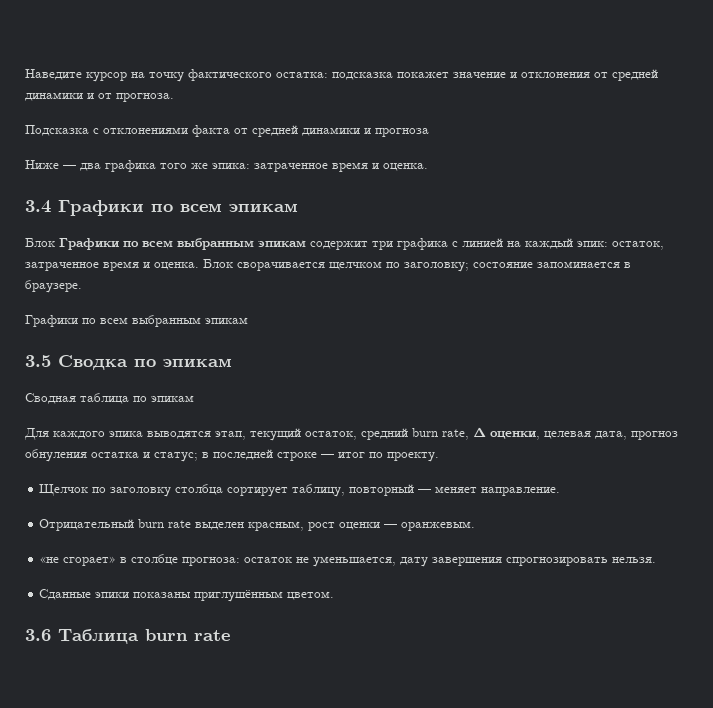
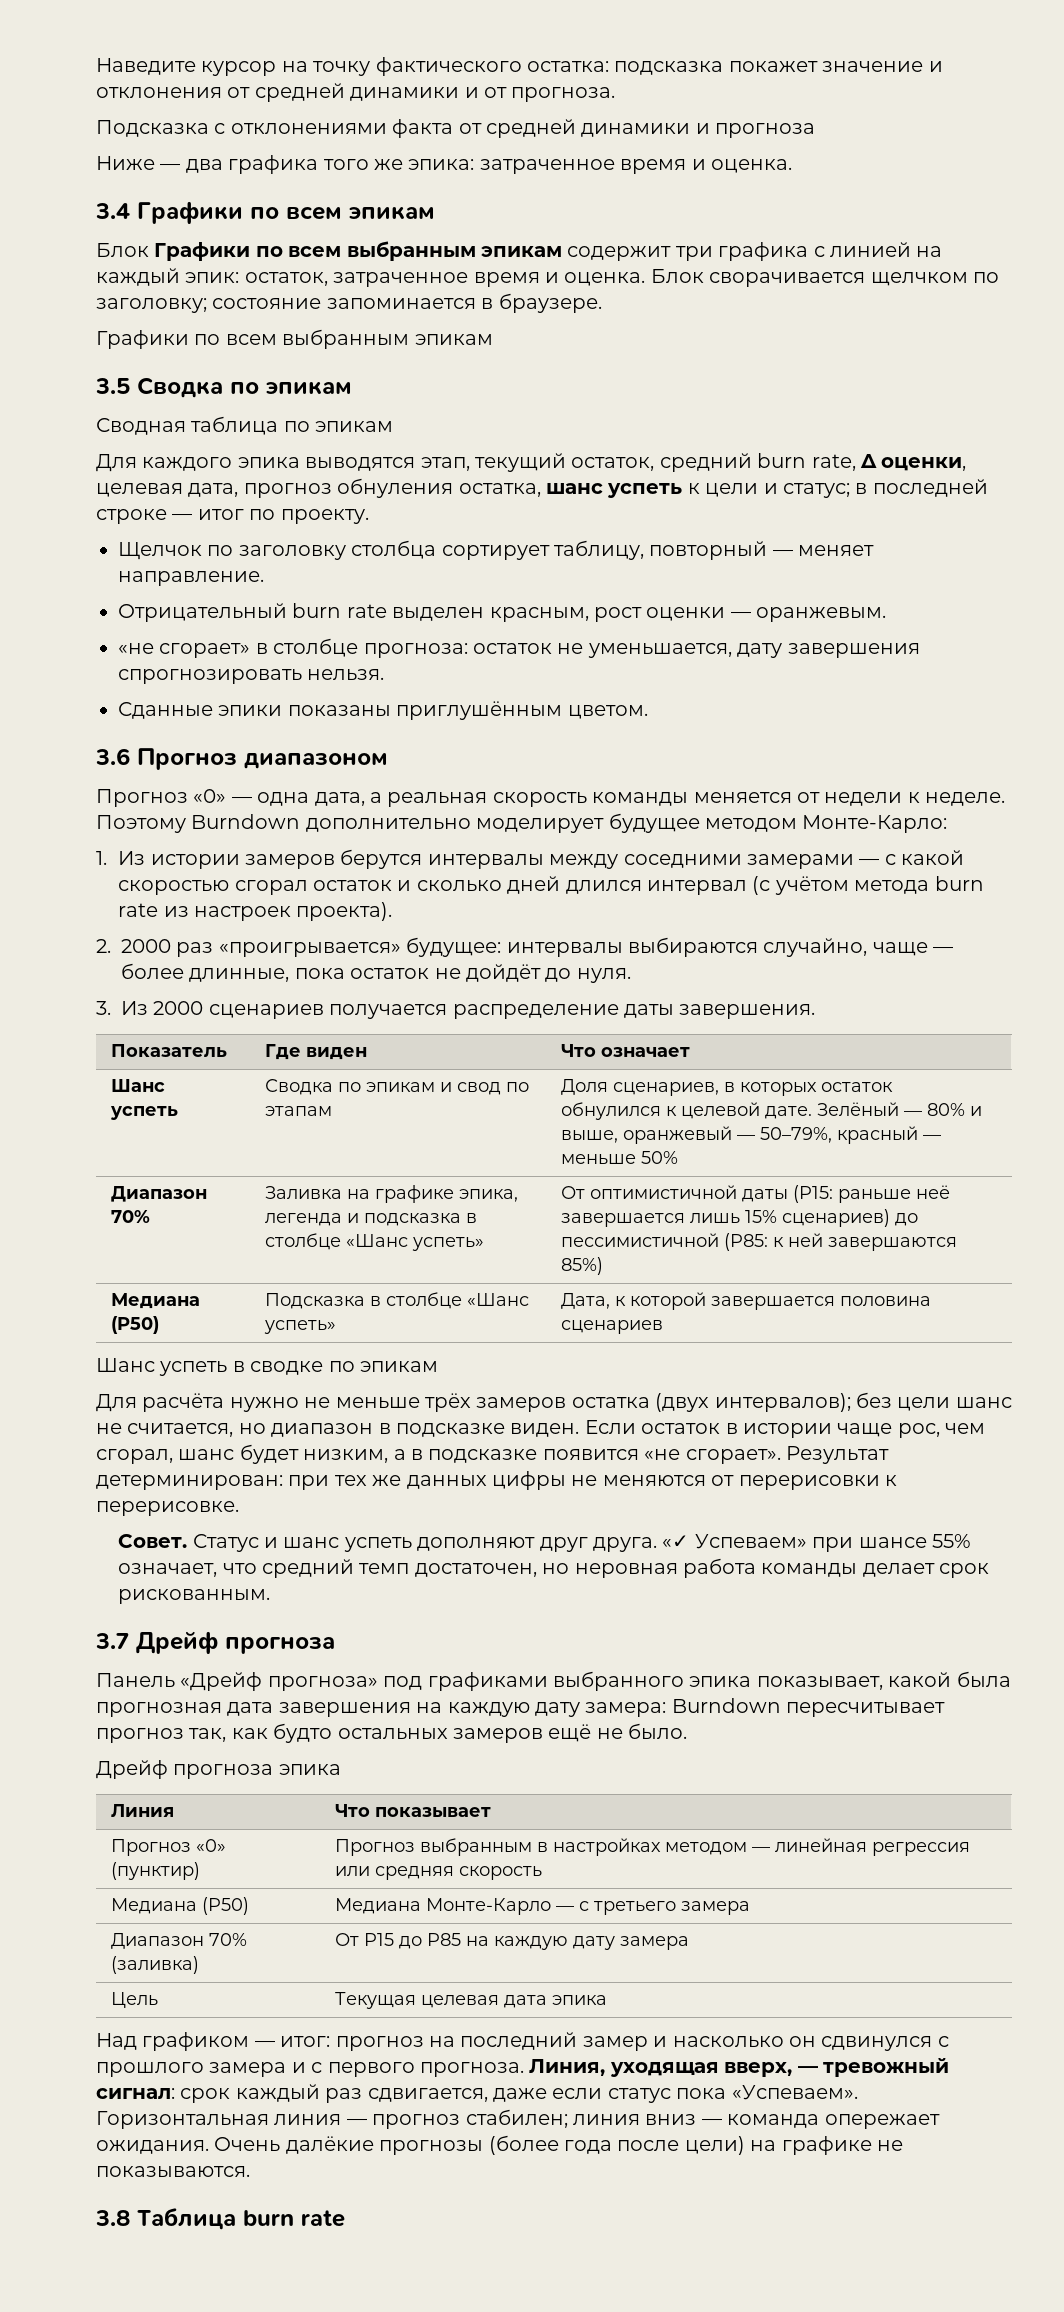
- Для каждого эпика выводятся этап, текущий остаток, средний burn rate, Δ оценки, целевая дата, прогноз обнуления остатка и статус; в последней строке — итог по проекту.
+ Для каждого эпика выводятся этап, текущий остаток, средний burn rate, Δ оценки, целевая дата, прогноз обнуления остатка, шанс успеть к цели и статус; в последней строке — итог по проекту.
- 3.6 Таблица burn rate
+ 3.6 Прогноз диапазоном
+ Прогноз «0» — одна дата, а реальная скорость команды меняется от недели к неделе. Поэтому Burndown дополнительно моделирует будущее методом Монте-Карло:
+ 1. Из истории замеров берутся интервалы между соседними замерами — с какой скоростью сгорал остаток и сколько дней длился интервал (с учётом метода burn rate из настроек проекта).
+ 2. 2000 раз «проигрывается» будущее: интервалы выбираются случайно, чаще — более длинные, пока остаток не дойдёт до нуля.
+ 3. Из 2000 сценариев получается распределение даты завершения.
+ Показатель | Где виден | Что означает
+ Шанс успеть | Сводка по эпикам и свод по этапам | Доля сценариев, в которых остаток обнулился к целевой дате. Зелёный — 80% и выше, оранжевый — 50–79%, красный — меньше 50%
+ Диапазон 70% | Заливка на графике эпика, легенда и подсказка в столбце «Шанс успеть» | От оптимистичной даты (P15: раньше неё завершается лишь 15% сценариев) до пессимистичной (P85: к ней завершаются 85%)
+ Медиана (P50) | Подсказка в столбце «Шанс успеть» | Дата, к которой завершается половина сценариев
+ Шанс успеть в сводке по эпикам
+ Для расчёта нужно не меньше трёх замеров остатка (двух интервалов); без цели шанс не считается, но диапазон в подсказке виден. Если остаток в истории чаще рос, чем сгорал, шанс будет низким, а в подсказке появится «не сгорает». Результат детерминирован: при тех же данных цифры не меняются от перерисовки к перерисовке.
+ Совет. Статус и шанс успеть дополняют друг друга. «✓ Успеваем» при шансе 55% означает, что средний темп достаточен, но неровная работа команды делает срок рискованным.
+ 3.7 Дрейф прогноза
+ Панель «Дрейф прогноза» под графиками выбранного эпика показывает, какой была прогнозная дата завершения на каждую дату замера: Burndown пересчитывает прогноз так, как будто остальных замеров ещё не было.
+ Дрейф прогноза эпика
+ Линия | Что показывает
+ Прогноз «0» (пунктир) | Прогноз выбранным в настройках методом — линейная регрессия или средняя скорость
+ Медиана (P50) | Медиана Монте-Карло — с третьего замера
+ Диапазон 70% (заливка) | От P15 до P85 на каждую дату замера
+ Цель | Текущая целевая дата эпика
+ Над графиком — итог: прогноз на последний замер и насколько он сдвинулся с прошлого замера и с первого прогноза. Линия, уходящая вверх, — тревожный сигнал: срок каждый раз сдвигается, даже если статус пока «Успеваем». Горизонтальная линия — прогноз стабилен; линия вниз — команда опережает ожидания. Очень далёкие прогнозы (более года после цели) на графике не показываются.
+ 3.8 Таблица burn rate

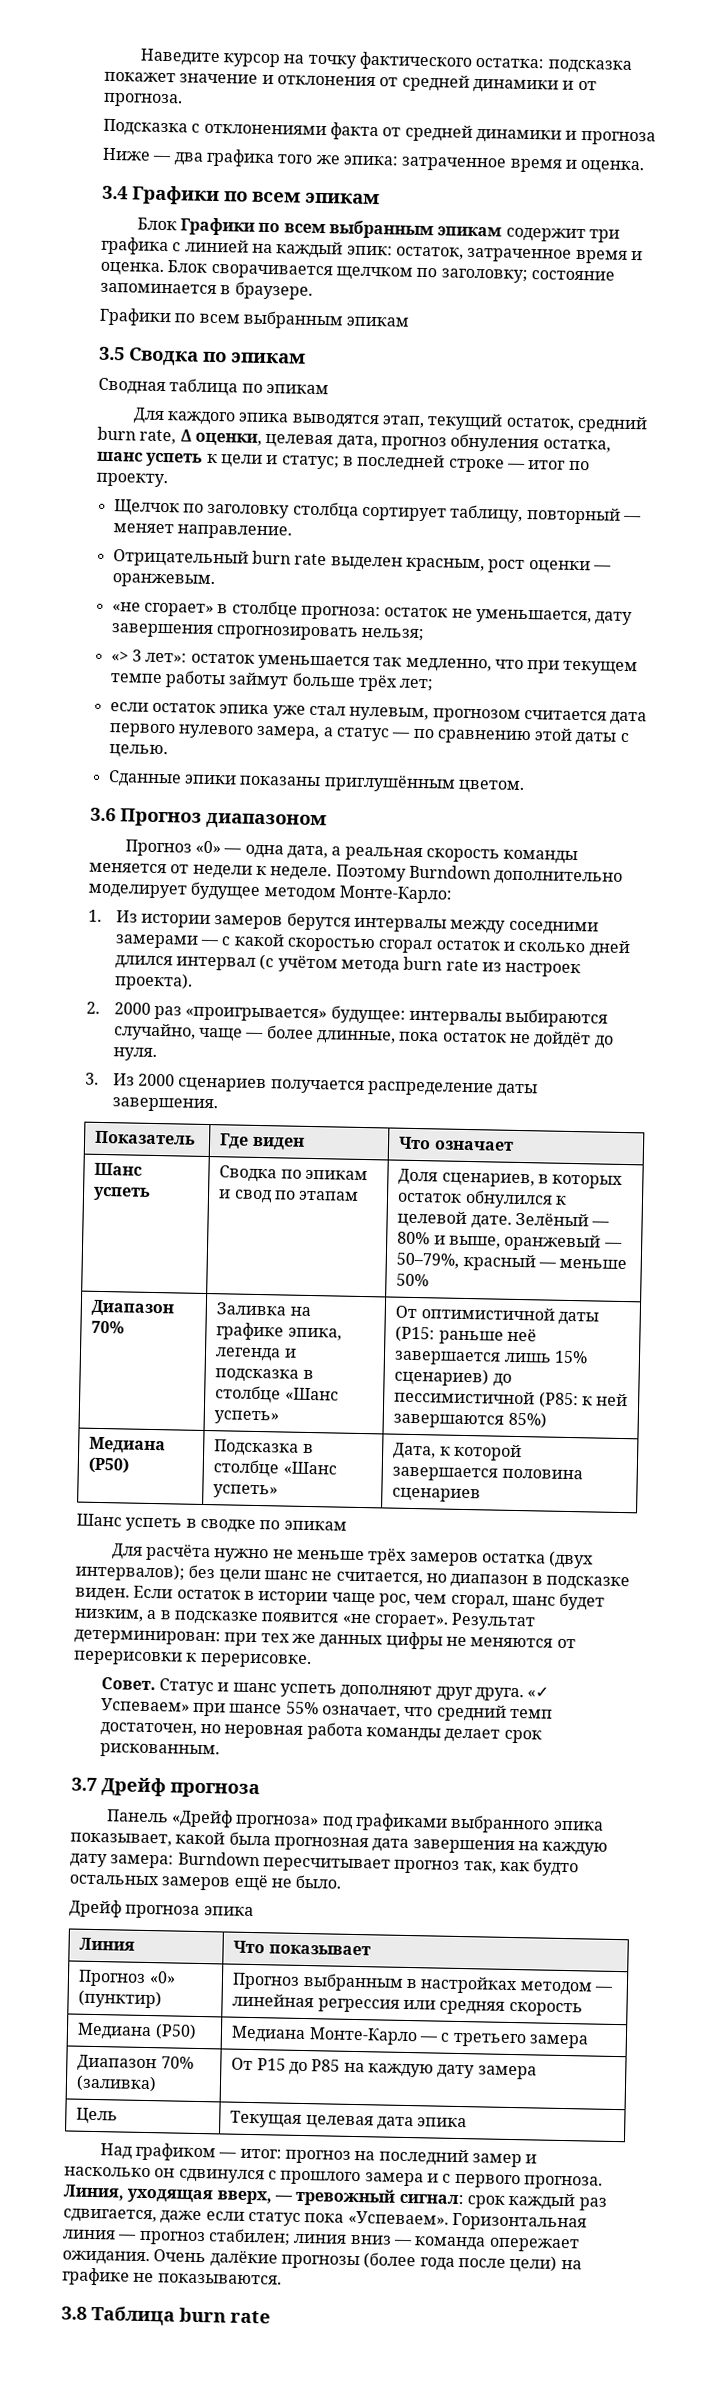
- «не сгорает» в столбце прогноза: остаток не уменьшается, дату завершения спрогнозировать нельзя.
+ «не сгорает» в столбце прогноза: остаток не уменьшается, дату завершения спрогнозировать нельзя;
+ «> 3 лет»: остаток уменьшается так медленно, что при текущем темпе работы займут больше трёх лет;
+ если остаток эпика уже стал нулевым, прогнозом считается дата первого нулевого замера, а статус — по сравнению этой даты с целью.

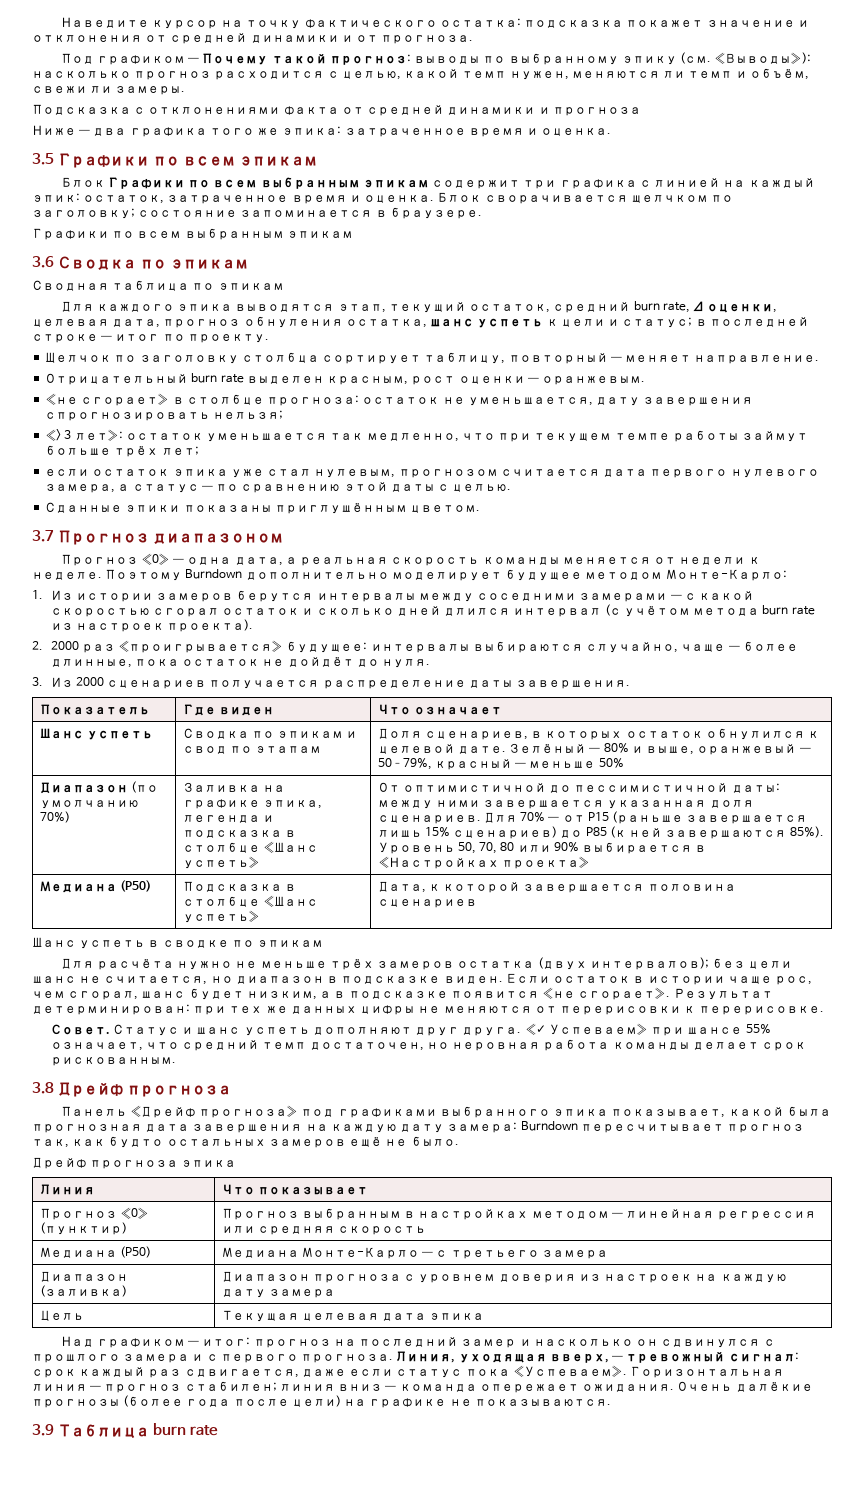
+ Под графиком — Почему такой прогноз: выводы по выбранному эпику (см. «Выводы»): насколько прогноз расходится с целью, какой темп нужен, меняются ли темп и объём, свежи ли замеры.
- 3.4 Графики по всем эпикам
+ 3.5 Графики по всем эпикам
- 3.5 Сводка по эпикам
+ 3.6 Сводка по эпикам
- 3.6 Прогноз диапазоном
+ 3.7 Прогноз диапазоном
  Шанс успеть | Сводка по эпикам и свод по этапам | Доля сценариев, в которых остаток обнулился к целевой дате. Зелёный — 80% и выше, оранжевый — 50–79%, красный — меньше 50%
- Диапазон 70%
+ Диапазон (по умолчанию 70%)
- От оптимистичной даты (P15: раньше неё завершается лишь 15% сценариев) до пессимистичной (P85: к ней завершаются 85%)
+ От оптимистичной до пессимистичной даты: между ними завершается указанная доля сценариев. Для 70% — от P15 (раньше завершается лишь 15% сценариев) до P85 (к ней завершаются 85%). Уровень 50, 70, 80 или 90% выбирается в «Настройках проекта»
- 3.7 Дрейф прогноза
+ 3.8 Дрейф прогноза
- Диапазон 70% (заливка) | От P15 до P85 на каждую дату замера
+ Диапазон (заливка) | Диапазон прогноза с уровнем доверия из настроек на каждую дату замера
- 3.8 Таблица burn rate
+ 3.9 Таблица burn rate

